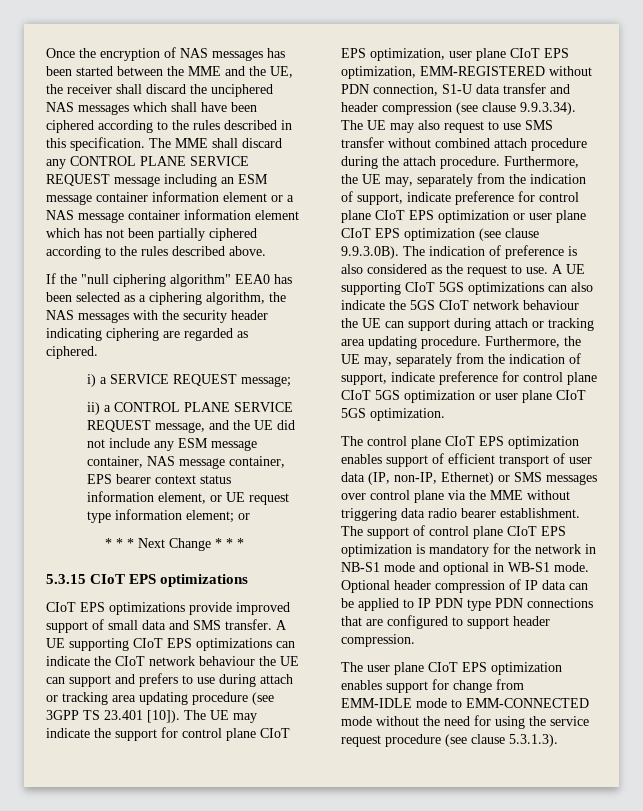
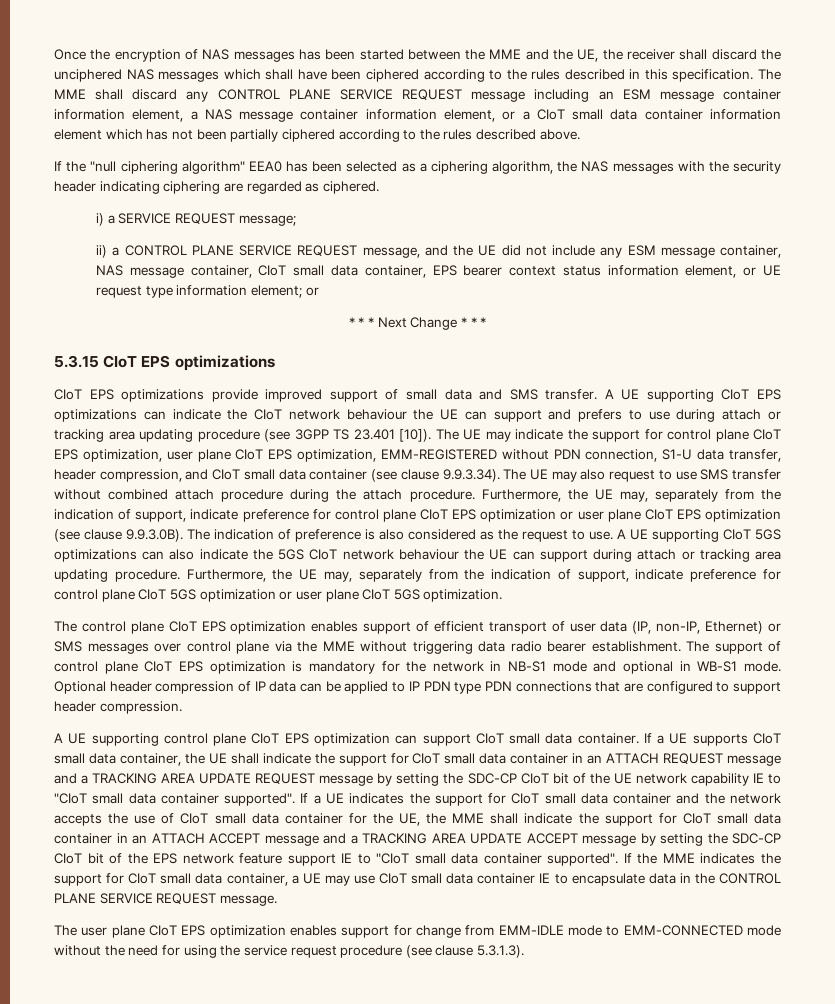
- The MME shall discard any CONTROL PLANE SERVICE REQUEST message including an ESM message container information element or a NAS message container information element which has not been partially ciphered according to the rules described above.
+ The MME shall discard any CONTROL PLANE SERVICE REQUEST message including an ESM message container information element, a NAS message container information element, or a CIoT small data container information element which has not been partially ciphered according to the rules described above.
- ii) a CONTROL PLANE SERVICE REQUEST message, and the UE did not include any ESM message container, NAS message container, EPS bearer context status information element, or UE request type information element; or
+ ii) a CONTROL PLANE SERVICE REQUEST message, and the UE did not include any ESM message container, NAS message container, CIoT small data container, EPS bearer context status information element, or UE request type information element; or
- The UE may indicate the support for control plane CIoT EPS optimization, user plane CIoT EPS optimization, EMM-REGISTERED without PDN connection, S1-U data transfer and header compression (see clause 9.9.3.34). The UE may also request to use SMS transfer without combined attach procedure during the attach procedure.
+ The UE may indicate the support for control plane CIoT EPS optimization, user plane CIoT EPS optimization, EMM-REGISTERED without PDN connection, S1-U data transfer, header compression, and CIoT small data container (see clause 9.9.3.34). The UE may also request to use SMS transfer without combined attach procedure during the attach procedure.
+ A UE supporting control plane CIoT EPS optimization can support CIoT small data container. If a UE supports CIoT small data container, the UE shall indicate the support for CIoT small data container in an ATTACH REQUEST message and a TRACKING AREA UPDATE REQUEST message by setting the SDC-CP CIoT bit of the UE network capability IE to "CIoT small data container supported". If a UE indicates the support for CIoT small data container and the network accepts the use of CIoT small data container for the UE, the MME shall indicate the support for CIoT small data container in an ATTACH ACCEPT message and a TRACKING AREA UPDATE ACCEPT message by setting the SDC-CP CIoT bit of the EPS network feature support IE to "CIoT small data container supported". If the MME indicates the support for CIoT small data container, a UE may use CIoT small data container IE to encapsulate data in the CONTROL PLANE SERVICE REQUEST message.

